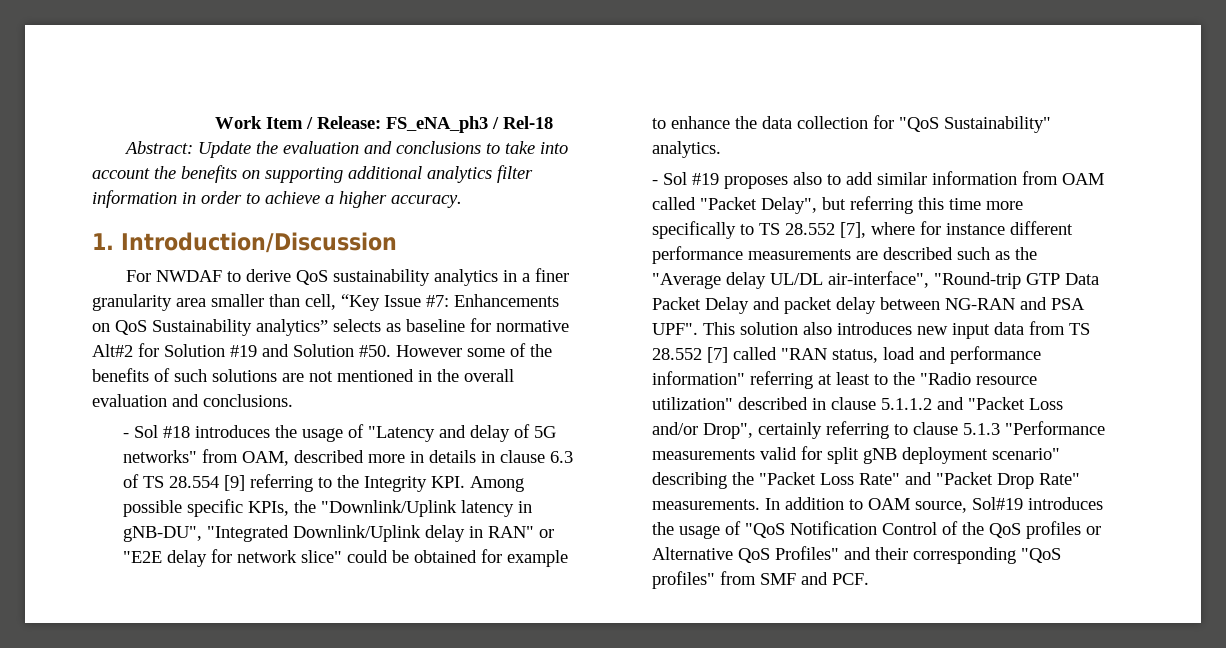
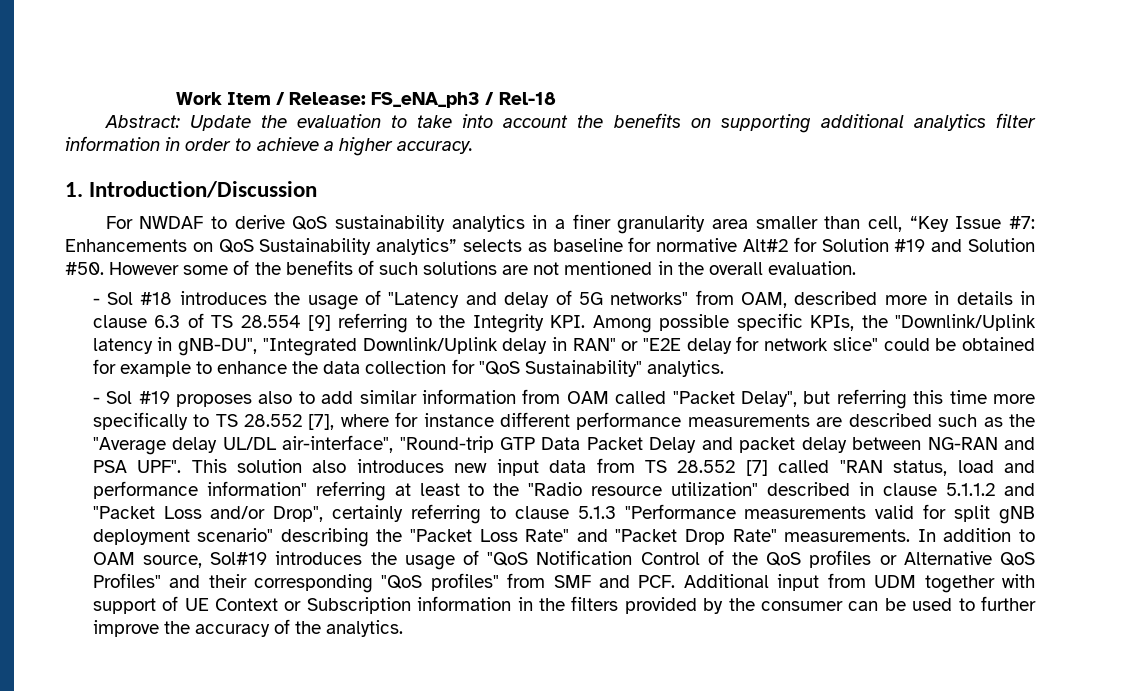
- Abstract: Update the evaluation and conclusions to take into account the benefits on supporting additional analytics filter information in order to achieve a higher accuracy.
+ Abstract: Update the evaluation to take into account the benefits on supporting additional analytics filter information in order to achieve a higher accuracy.
- However some of the benefits of such solutions are not mentioned in the overall evaluation and conclusions.
+ However some of the benefits of such solutions are not mentioned in the overall evaluation.
- In addition to OAM source, Sol#19 introduces the usage of "QoS Notification Control of the QoS profiles or Alternative QoS Profiles" and their corresponding "QoS profiles" from SMF and PCF.
+ In addition to OAM source, Sol#19 introduces the usage of "QoS Notification Control of the QoS profiles or Alternative QoS Profiles" and their corresponding "QoS profiles" from SMF and PCF. Additional input from UDM together with support of UE Context or Subscription information in the filters provided by the consumer can be used to further improve the accuracy of the analytics.

